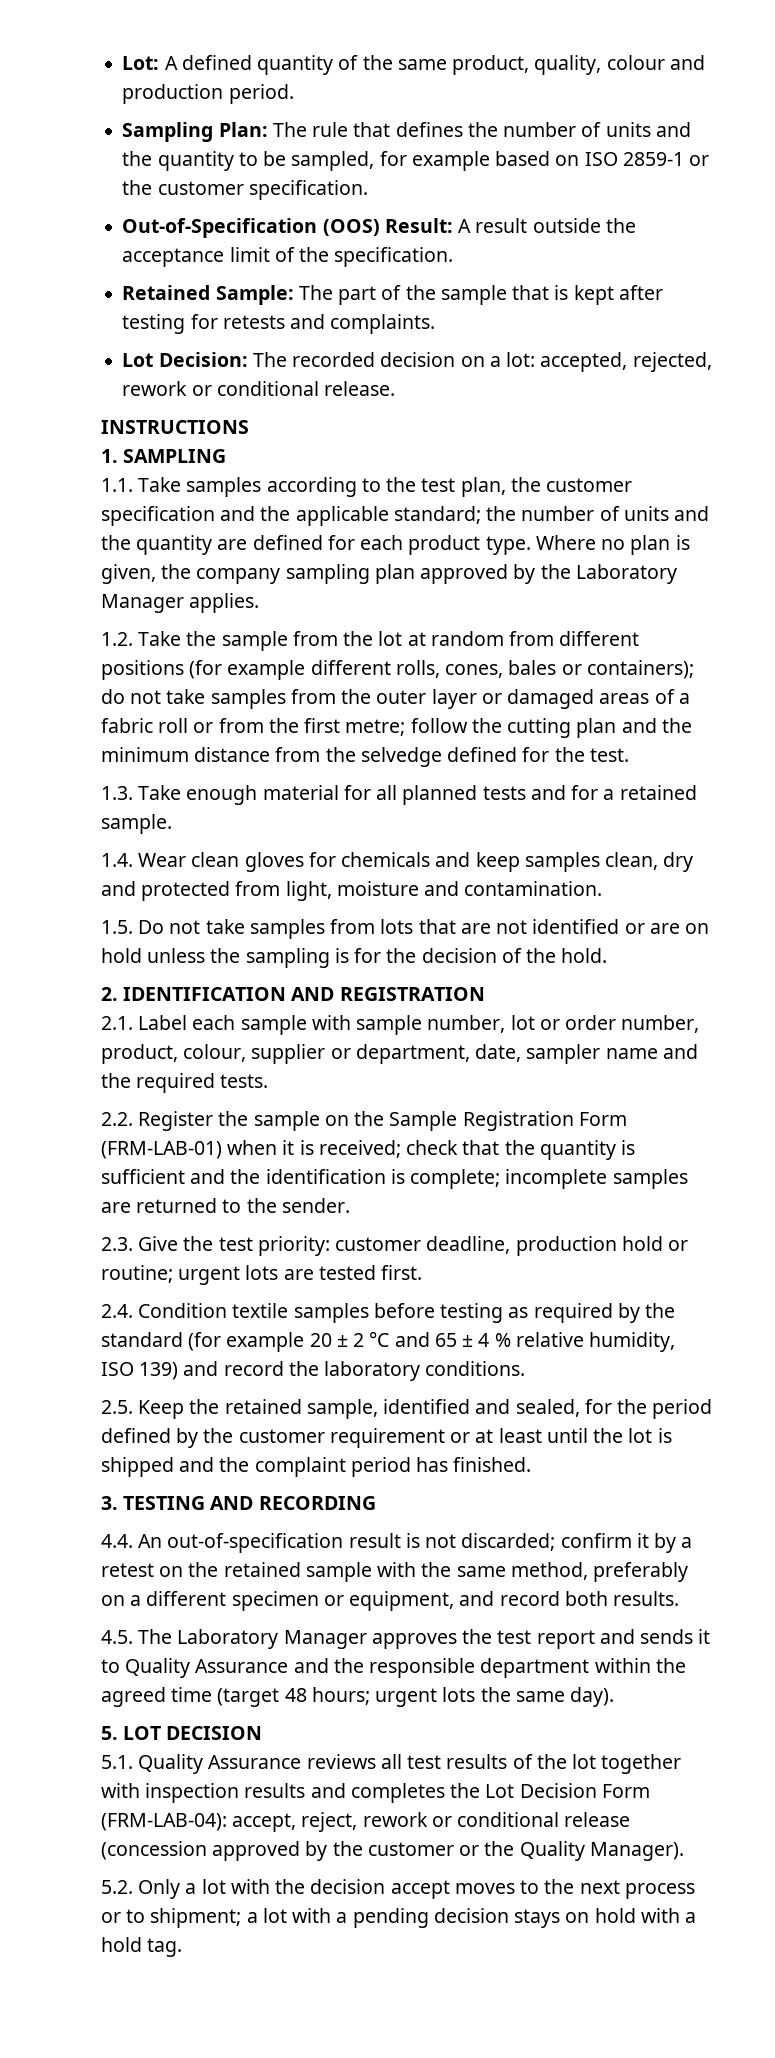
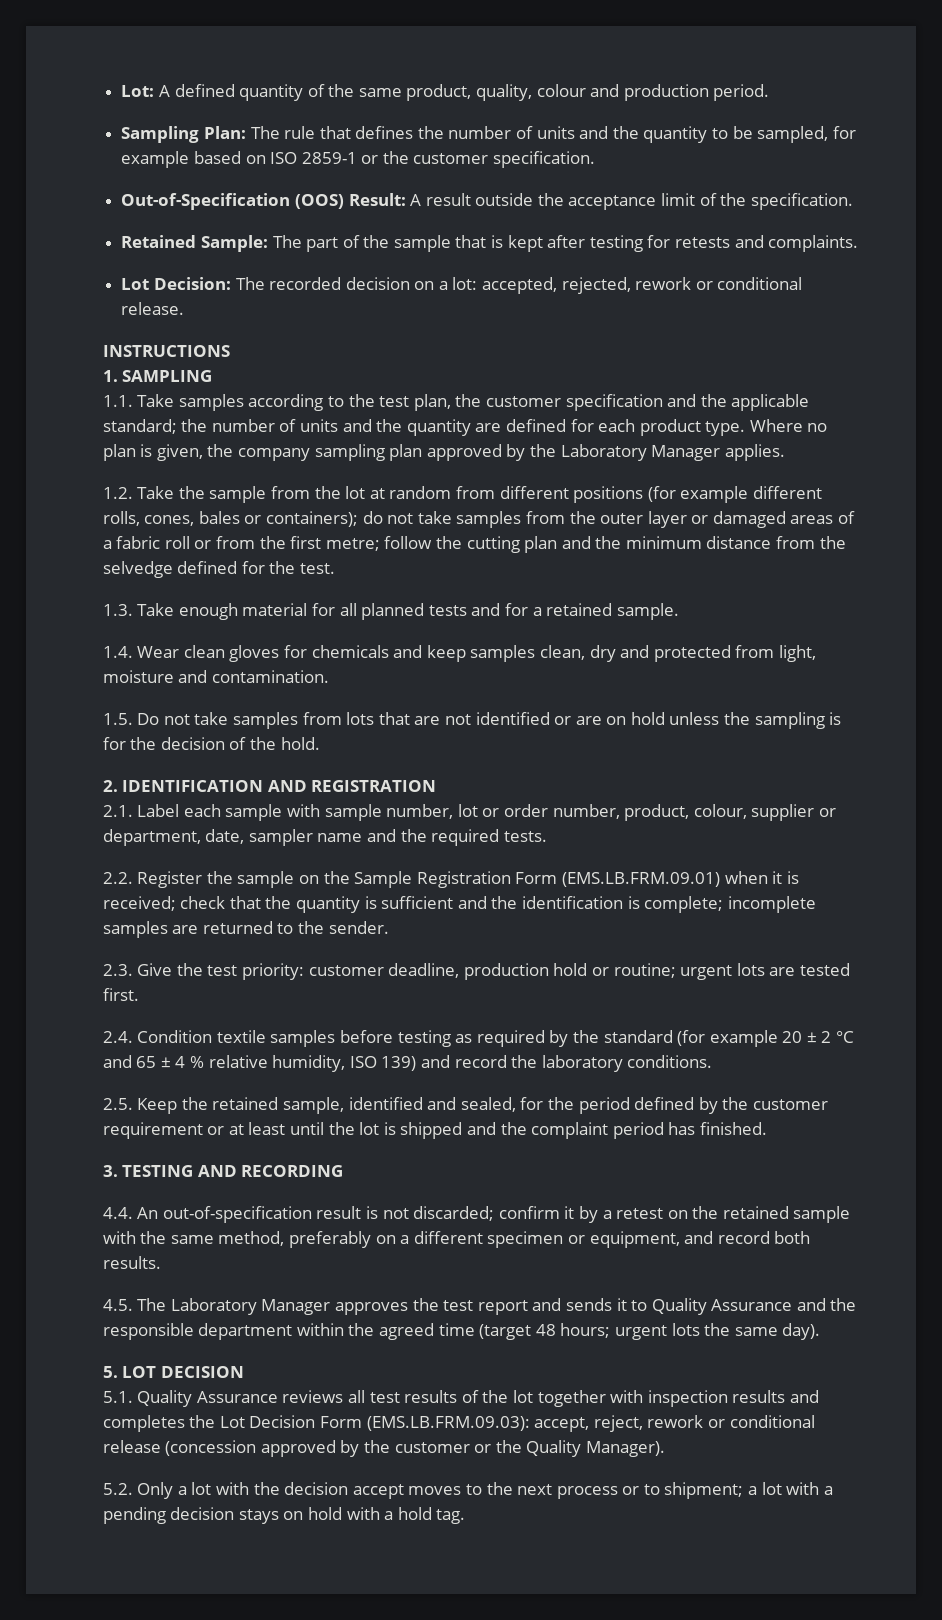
- 2.2. Register the sample on the Sample Registration Form (FRM-LAB-01) when it is received; check that the quantity is sufficient and the identification is complete; incomplete samples are returned to the sender.
+ 2.2. Register the sample on the Sample Registration Form (EMS.LB.FRM.09.01) when it is received; check that the quantity is sufficient and the identification is complete; incomplete samples are returned to the sender.
- 5.1. Quality Assurance reviews all test results of the lot together with inspection results and completes the Lot Decision Form (FRM-LAB-04): accept, reject, rework or conditional release (concession approved by the customer or the Quality Manager).
+ 5.1. Quality Assurance reviews all test results of the lot together with inspection results and completes the Lot Decision Form (EMS.LB.FRM.09.03): accept, reject, rework or conditional release (concession approved by the customer or the Quality Manager).

